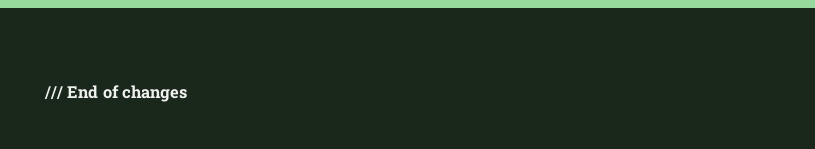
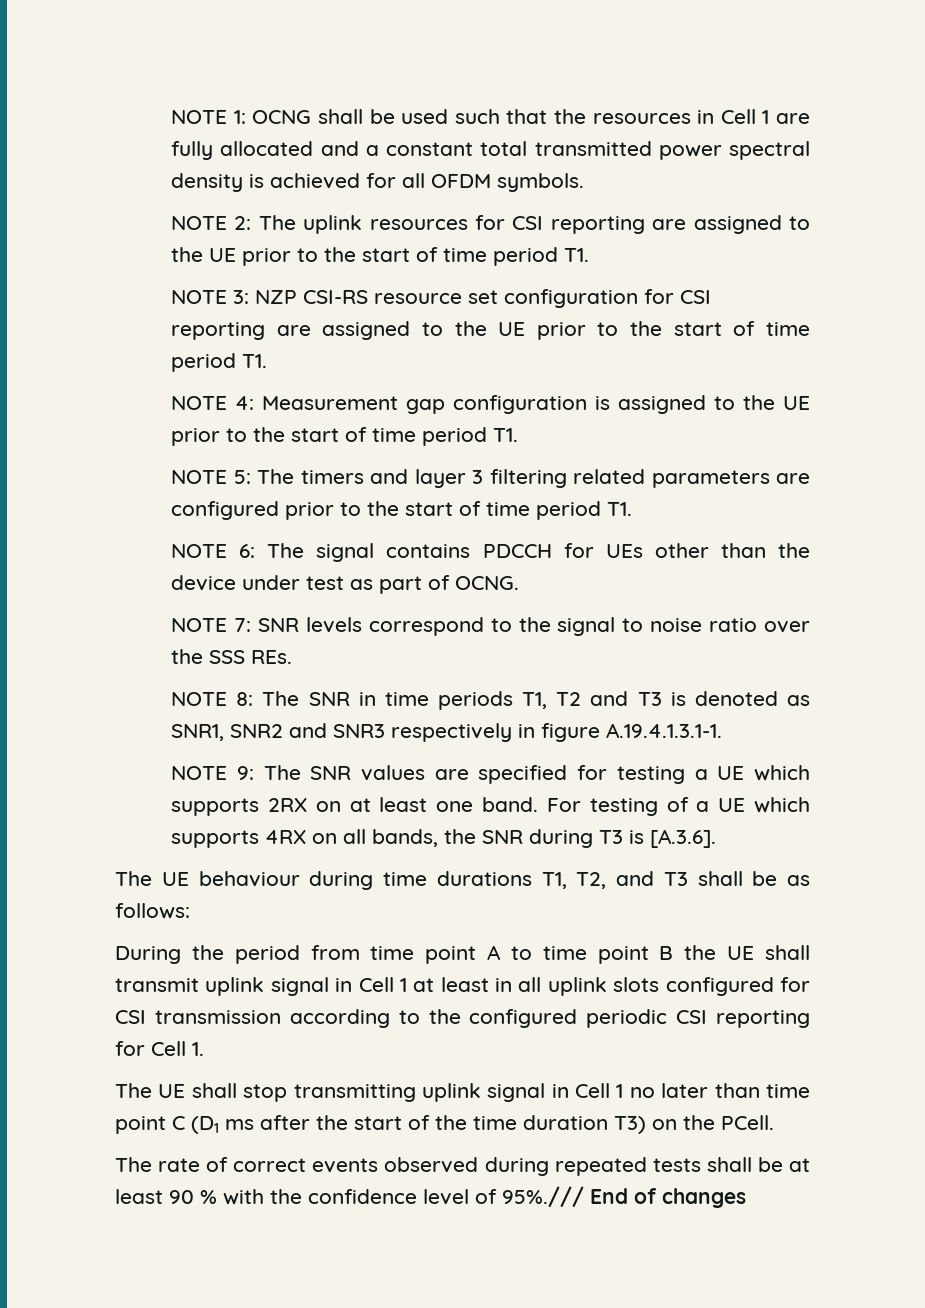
- /// End of changes
+ NOTE 1: OCNG shall be used such that the resources in Cell 1 are fully allocated and a constant total transmitted power spectral density is achieved for all OFDM symbols.
+ NOTE 2: The uplink resources for CSI reporting are assigned to the UE prior to the start of time period T1.
+ NOTE 3: NZP CSI-RS resource set configuration for CSI reporting are assigned to the UE prior to the start of time period T1.
+ NOTE 4: Measurement gap configuration is assigned to the UE prior to the start of time period T1.
+ NOTE 5: The timers and layer 3 filtering related parameters are configured prior to the start of time period T1.
+ NOTE 6: The signal contains PDCCH for UEs other than the device under test as part of OCNG.
+ NOTE 7: SNR levels correspond to the signal to noise ratio over the SSS REs.
+ NOTE 8: The SNR in time periods T1, T2 and T3 is denoted as SNR1, SNR2 and SNR3 respectively in figure A.19.4.1.3.1-1.
+ NOTE 9: The SNR values are specified for testing a UE which supports 2RX on at least one band. For testing of a UE which supports 4RX on all bands, the SNR during T3 is [A.3.6].
+ The UE behaviour during time durations T1, T2, and T3 shall be as follows:
+ During the period from time point A to time point B the UE shall transmit uplink signal in Cell 1 at least in all uplink slots configured for CSI transmission according to the configured periodic CSI reporting for Cell 1.
+ The UE shall stop transmitting uplink signal in Cell 1 no later than time point C (D1 ms after the start of the time duration T3) on the PCell.
+ The rate of correct events observed during repeated tests shall be at least 90 % with the confidence level of 95%./// End of changes

